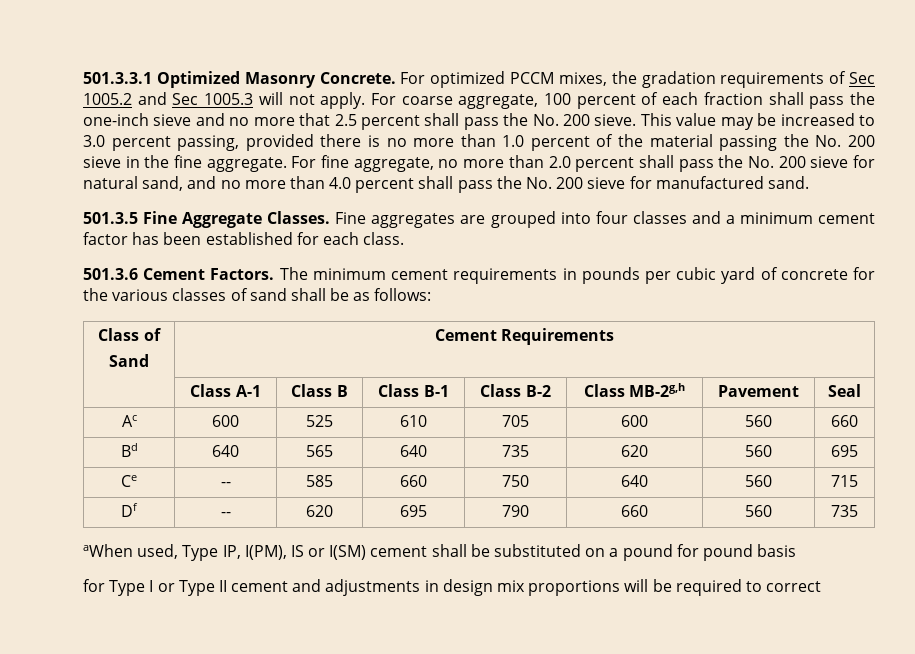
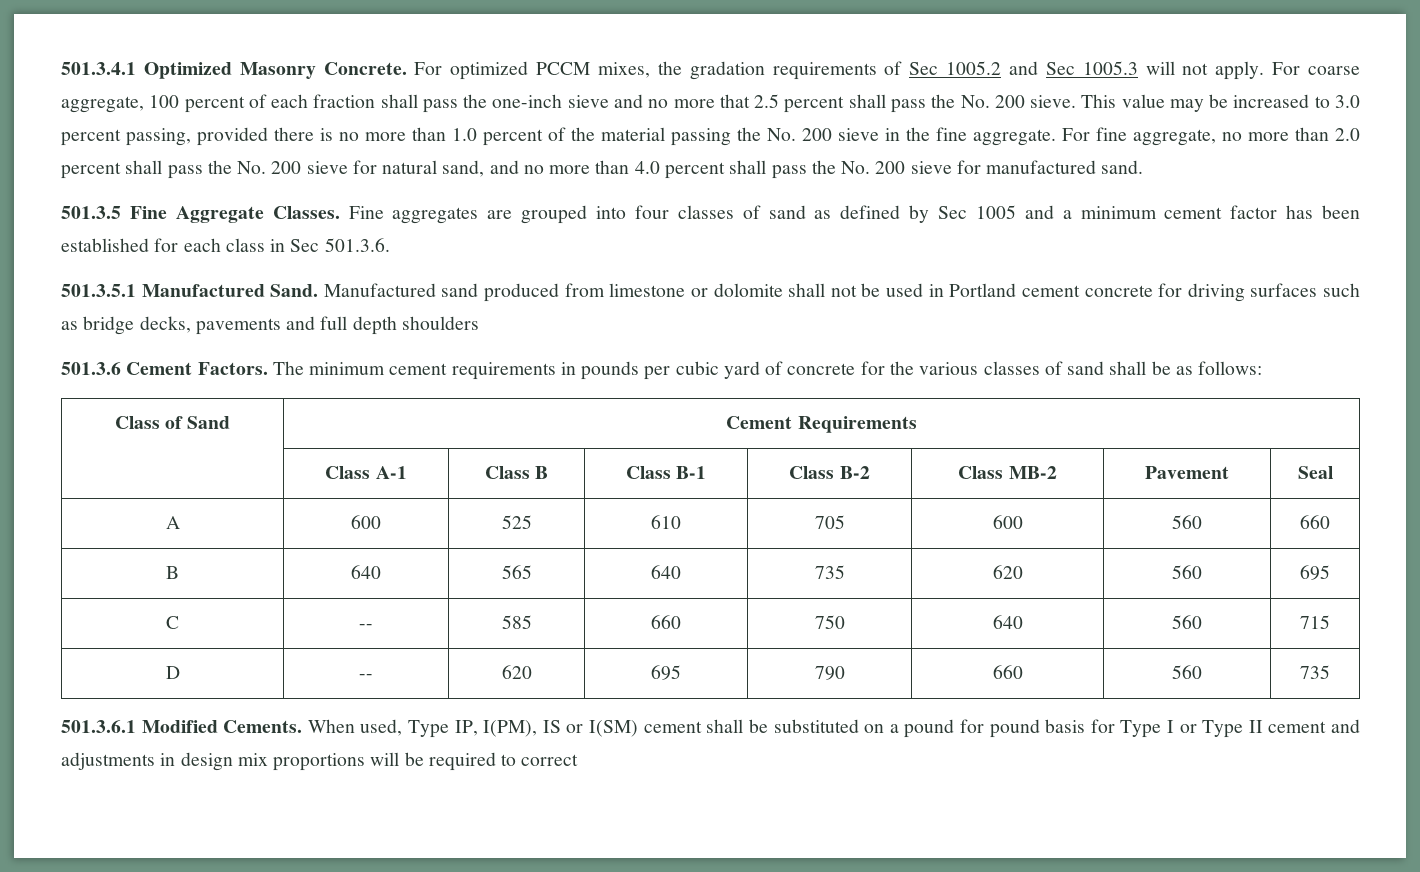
- 501.3.3.1 Optimized Masonry Concrete.
+ 501.3.4.1 Optimized Masonry Concrete.
- Fine aggregates are grouped into four classes and a minimum cement factor has been established for each class.
+ Fine aggregates are grouped into four classes of sand as defined by Sec 1005 and a minimum cement factor has been established for each class in Sec 501.3.6.
+ 501.3.5.1 Manufactured Sand. Manufactured sand produced from limestone or dolomite shall not be used in Portland cement concrete for driving surfaces such as bridge decks, pavements and full depth shoulders
- Class of
- Sand | Cement Requirements
+ Class of Sand | Cement Requirements
- | Class A-1 | Class B | Class B-1 | Class B-2 | Class MB-2g,h | Pavement | Seal
+ | Class A-1 | Class B | Class B-1 | Class B-2 | Class MB-2 | Pavement | Seal
- Ac | 600 | 525 | 610 | 705 | 600 | 560 | 660
+ A | 600 | 525 | 610 | 705 | 600 | 560 | 660
- Bd | 640 | 565 | 640 | 735 | 620 | 560 | 695
+ B | 640 | 565 | 640 | 735 | 620 | 560 | 695
- Ce | -- | 585 | 660 | 750 | 640 | 560 | 715
+ C | -- | 585 | 660 | 750 | 640 | 560 | 715
- Df | -- | 620 | 695 | 790 | 660 | 560 | 735
+ D | -- | 620 | 695 | 790 | 660 | 560 | 735
- aWhen used, Type IP, I(PM), IS or I(SM) cement shall be substituted on a pound for pound basis
- for Type I or Type II cement and adjustments in design mix proportions will be required to correct
+ 501.3.6.1 Modified Cements. When used, Type IP, I(PM), IS or I(SM) cement shall be substituted on a pound for pound basis for Type I or Type II cement and adjustments in design mix proportions will be required to correct

